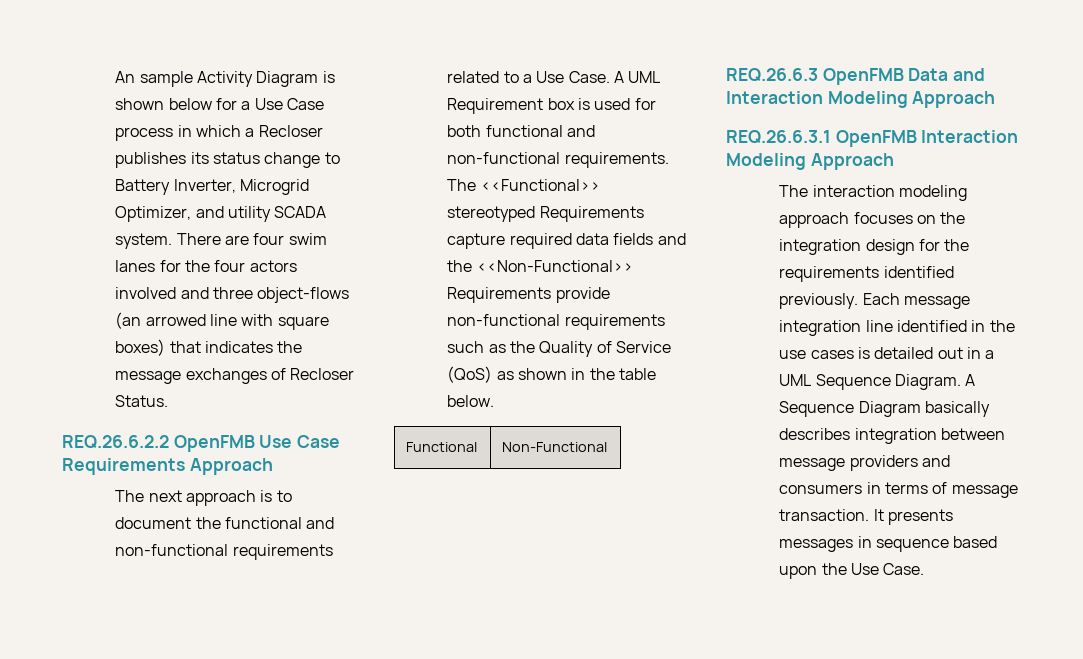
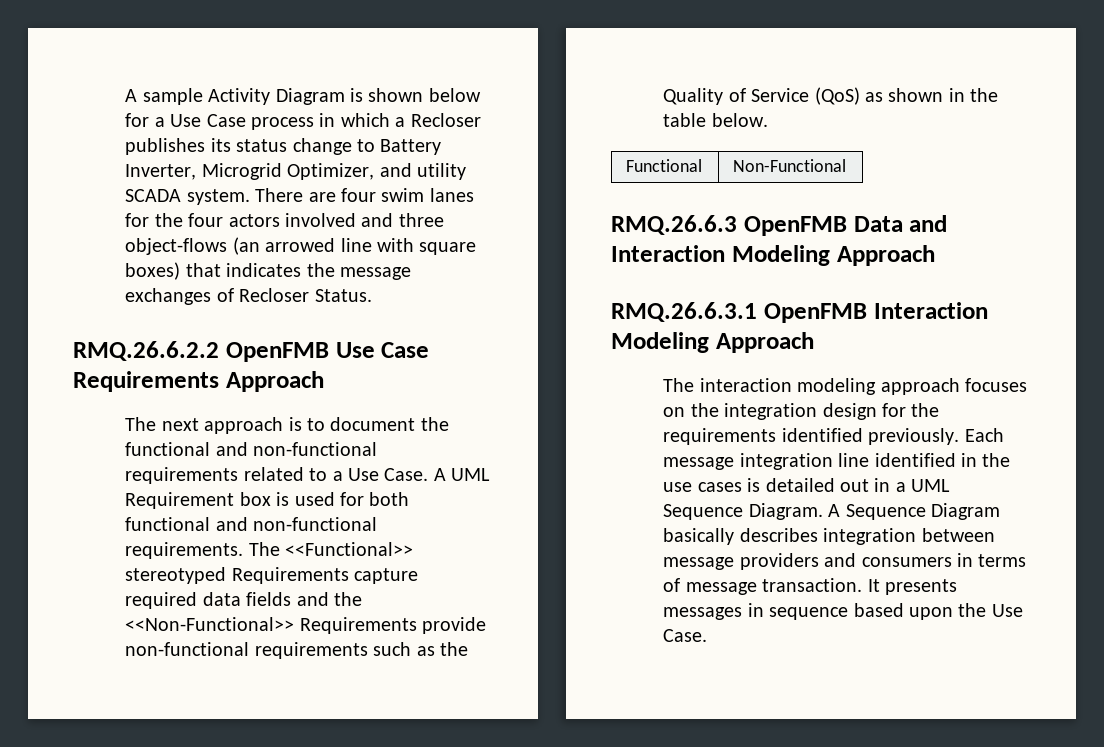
- An sample Activity Diagram is shown below for a Use Case process in which a Recloser publishes its status change to Battery Inverter, Microgrid Optimizer, and utility SCADA system.
+ A sample Activity Diagram is shown below for a Use Case process in which a Recloser publishes its status change to Battery Inverter, Microgrid Optimizer, and utility SCADA system.
- REQ.26.6.2.2 OpenFMB Use Case Requirements Approach
+ RMQ.26.6.2.2 OpenFMB Use Case Requirements Approach
- REQ.26.6.3 OpenFMB Data and Interaction Modeling Approach
+ RMQ.26.6.3 OpenFMB Data and Interaction Modeling Approach
- REQ.26.6.3.1 OpenFMB Interaction Modeling Approach
+ RMQ.26.6.3.1 OpenFMB Interaction Modeling Approach

